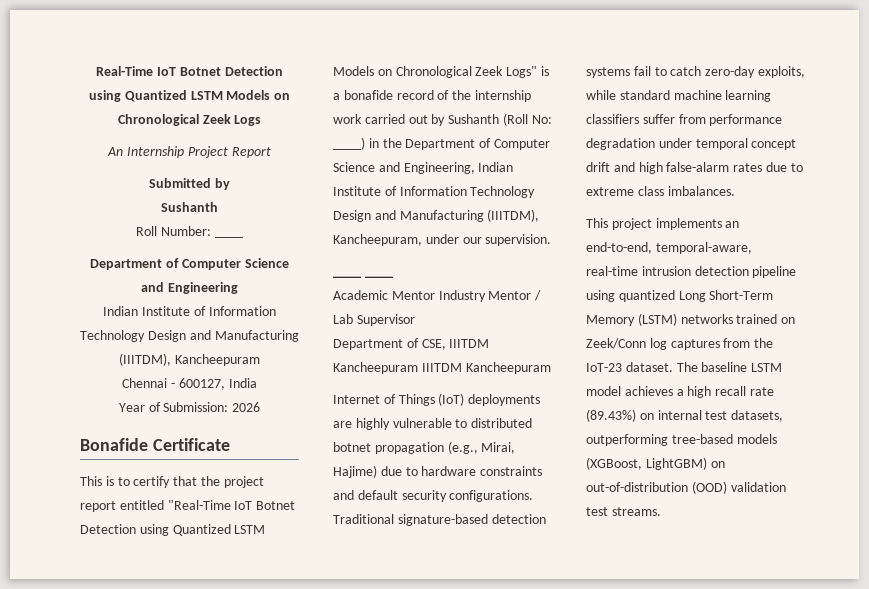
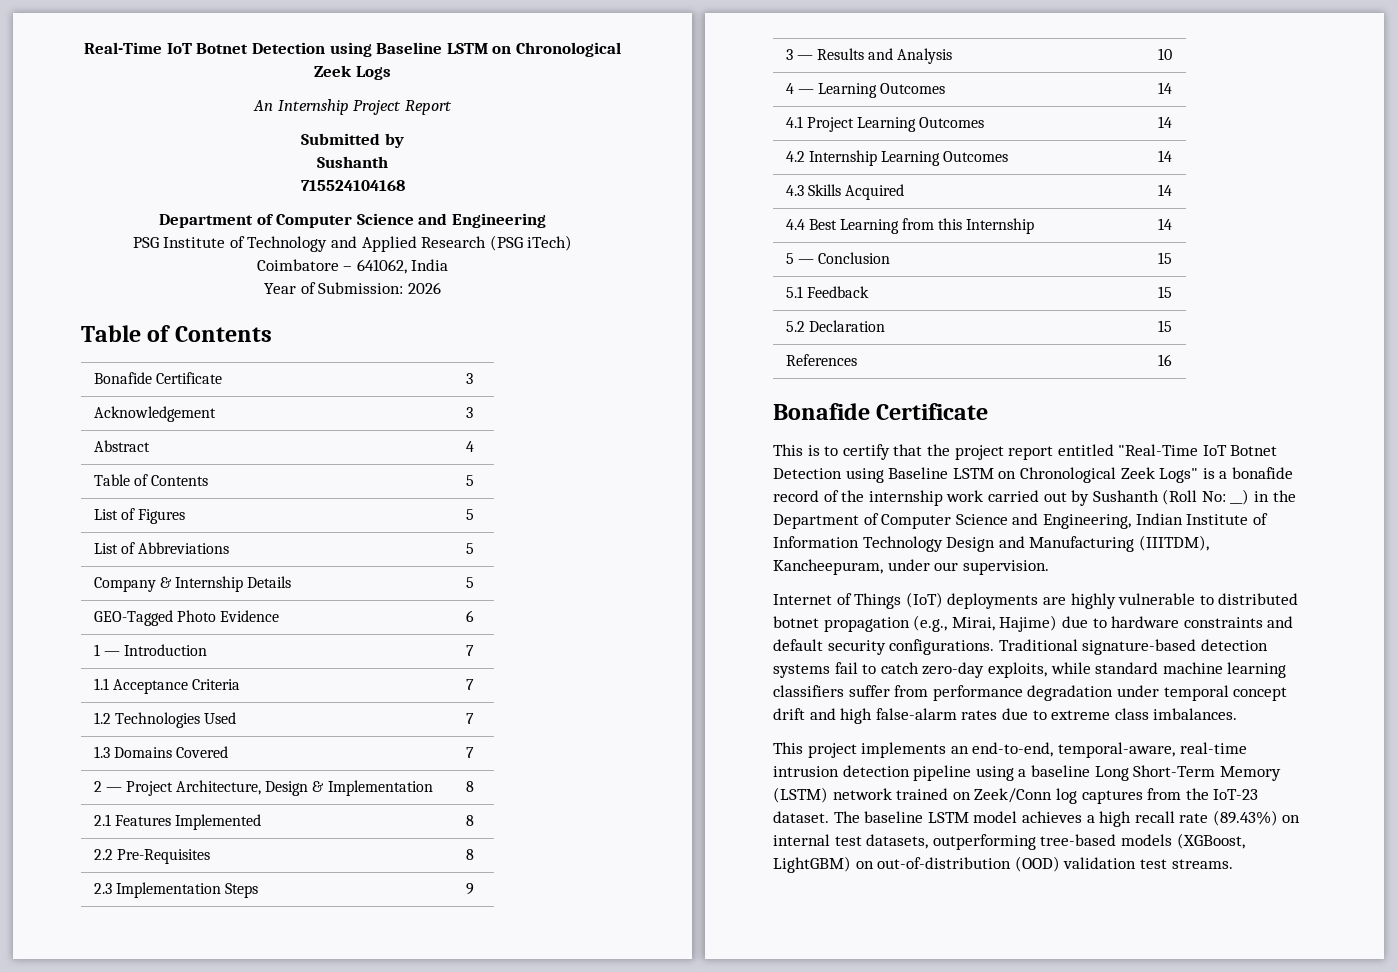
- Real-Time IoT Botnet Detection using Quantized LSTM Models on Chronological Zeek Logs
+ Real-Time IoT Botnet Detection using Baseline LSTM on Chronological Zeek Logs
- Roll Number: ____
+ 715524104168
- Indian Institute of Information Technology Design and Manufacturing (IIITDM), Kancheepuram
- Chennai - 600127, India
+ PSG Institute of Technology and Applied Research (PSG iTech)
+ Coimbatore – 641062, India
  Year of Submission: 2026
+ Table of Contents
+ Bonafide Certificate | 3
+ Acknowledgement | 3
+ Abstract | 4
+ Table of Contents | 5
+ List of Figures | 5
+ List of Abbreviations | 5
+ Company & Internship Details | 5
+ GEO-Tagged Photo Evidence | 6
+ 1 — Introduction | 7
+ 1.1 Acceptance Criteria | 7
+ 1.2 Technologies Used | 7
+ 1.3 Domains Covered | 7
+ 2 — Project Architecture, Design & Implementation | 8
+ 2.1 Features Implemented | 8
+ 2.2 Pre-Requisites | 8
+ 2.3 Implementation Steps | 9
+ 3 — Results and Analysis | 10
+ 4 — Learning Outcomes | 14
+ 4.1 Project Learning Outcomes | 14
+ 4.2 Internship Learning Outcomes | 14
+ 4.3 Skills Acquired | 14
+ 4.4 Best Learning from this Internship | 14
+ 5 — Conclusion | 15
+ 5.1 Feedback | 15
+ 5.2 Declaration | 15
+ References | 16
- This is to certify that the project report entitled "Real-Time IoT Botnet Detection using Quantized LSTM Models on Chronological Zeek Logs" is a bonafide record of the internship work carried out by Sushanth (Roll No: ____) in the Department of Computer Science and Engineering, Indian Institute of Information Technology Design and Manufacturing (IIITDM), Kancheepuram, under our supervision.
+ This is to certify that the project report entitled "Real-Time IoT Botnet Detection using Baseline LSTM on Chronological Zeek Logs" is a bonafide record of the internship work carried out by Sushanth (Roll No: __) in the Department of Computer Science and Engineering, Indian Institute of Information Technology Design and Manufacturing (IIITDM), Kancheepuram, under our supervision.
- ____ ____
- Academic Mentor Industry Mentor / Lab Supervisor
- Department of CSE, IIITDM Kancheepuram IIITDM Kancheepuram
- This project implements an end-to-end, temporal-aware, real-time intrusion detection pipeline using quantized Long Short-Term Memory (LSTM) networks trained on Zeek/Conn log captures from the IoT-23 dataset.
+ This project implements an end-to-end, temporal-aware, real-time intrusion detection pipeline using a baseline Long Short-Term Memory (LSTM) network trained on Zeek/Conn log captures from the IoT-23 dataset.

